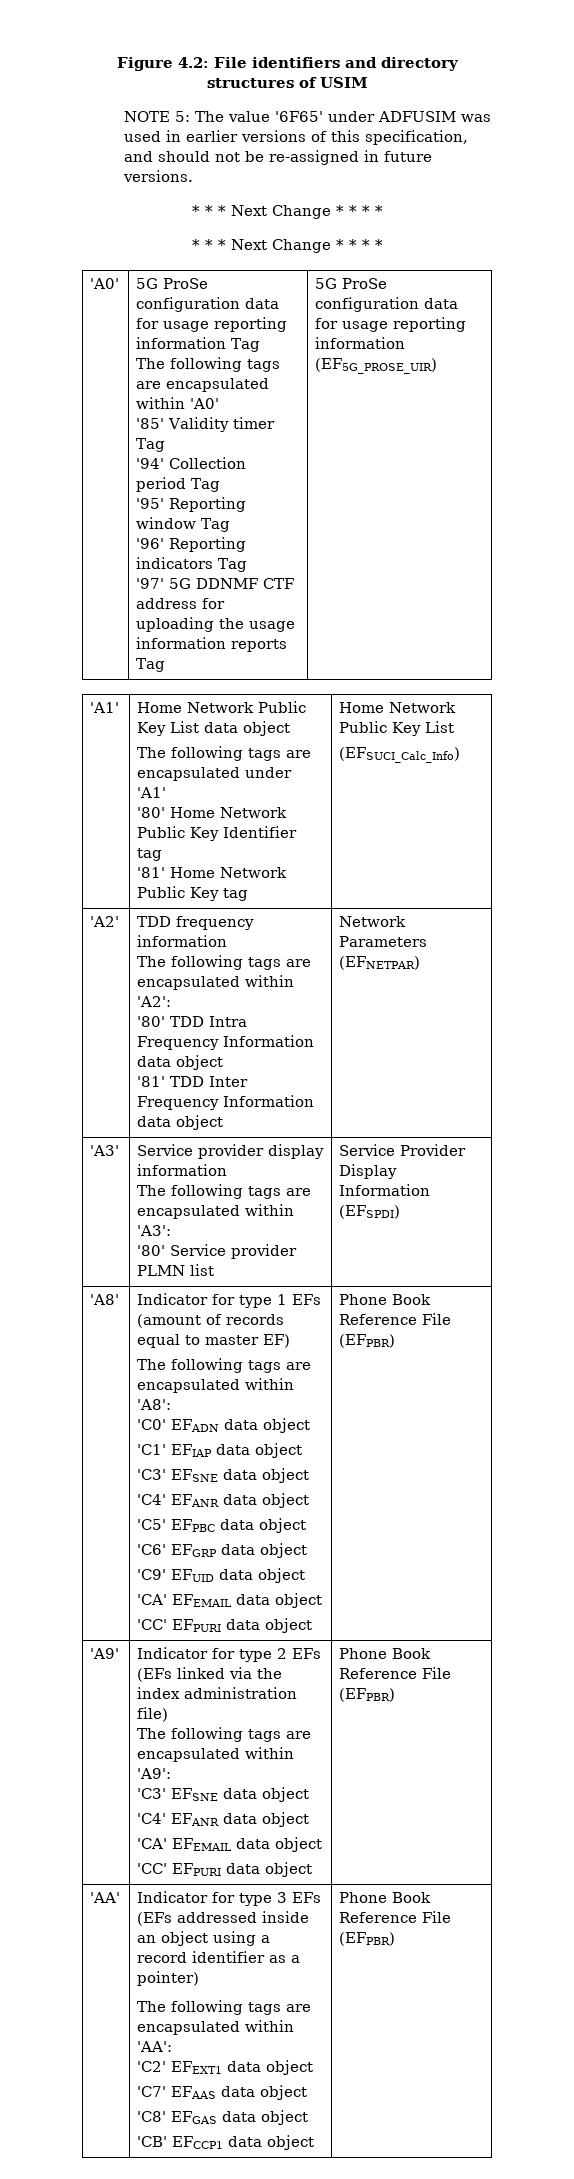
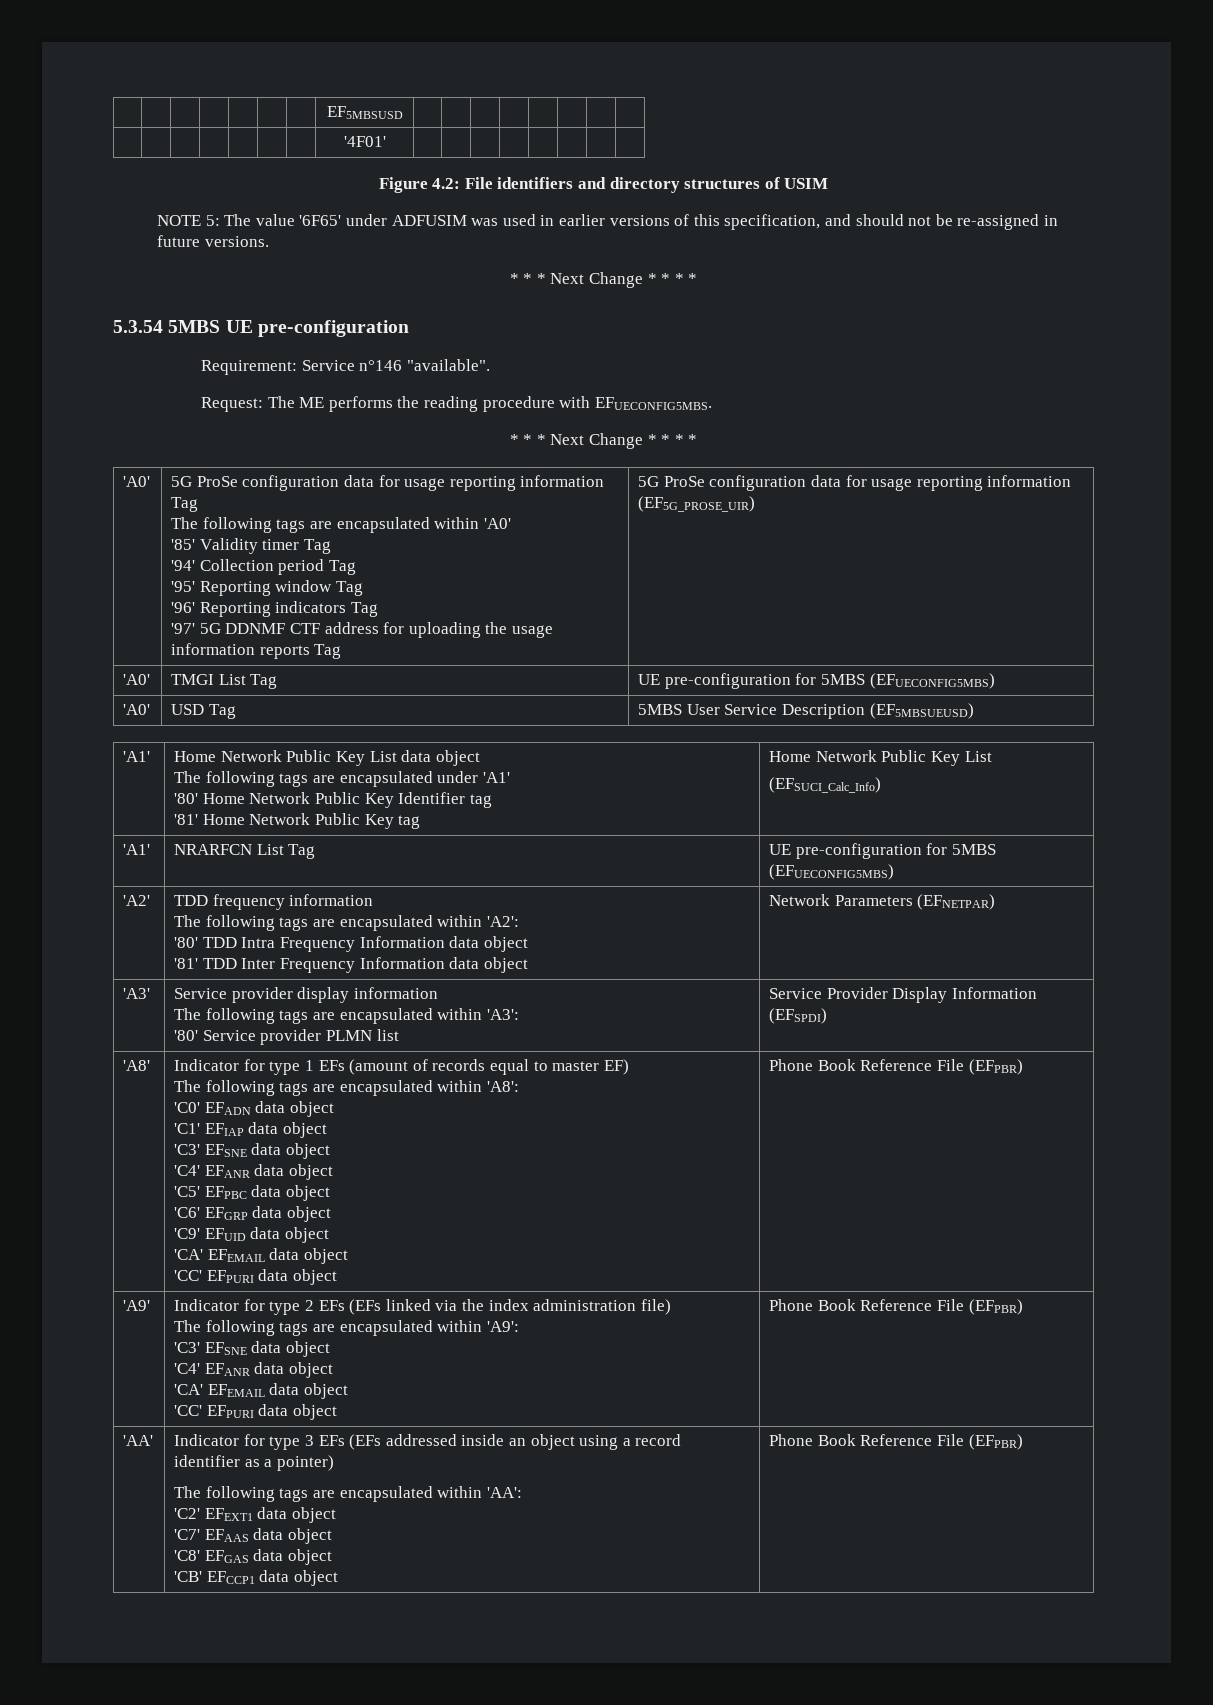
+ | | | | | | | EF5MBSUSD | | | | | | | |
+ | | | | | | | '4F01' | | | | | | | |
+ 5.3.54 5MBS UE pre-configuration
+ Requirement: Service n°146 "available".
+ Request: The ME performs the reading procedure with EFUECONFIG5MBS.
+ 'A0' | TMGI List Tag | UE pre-configuration for 5MBS (EFUECONFIG5MBS)
+ 'A0' | USD Tag | 5MBS User Service Description (EF5MBSUEUSD)
+ 'A1' | NRARFCN List Tag | UE pre-configuration for 5MBS (EFUECONFIG5MBS)

